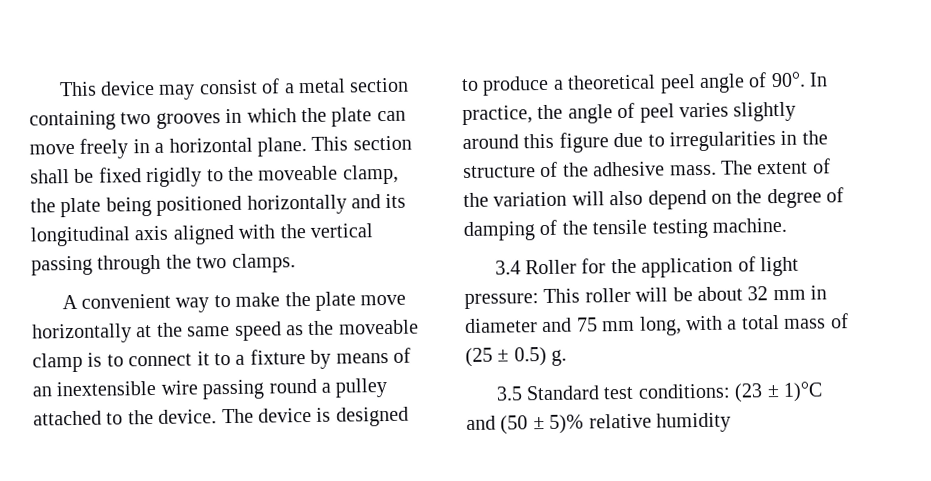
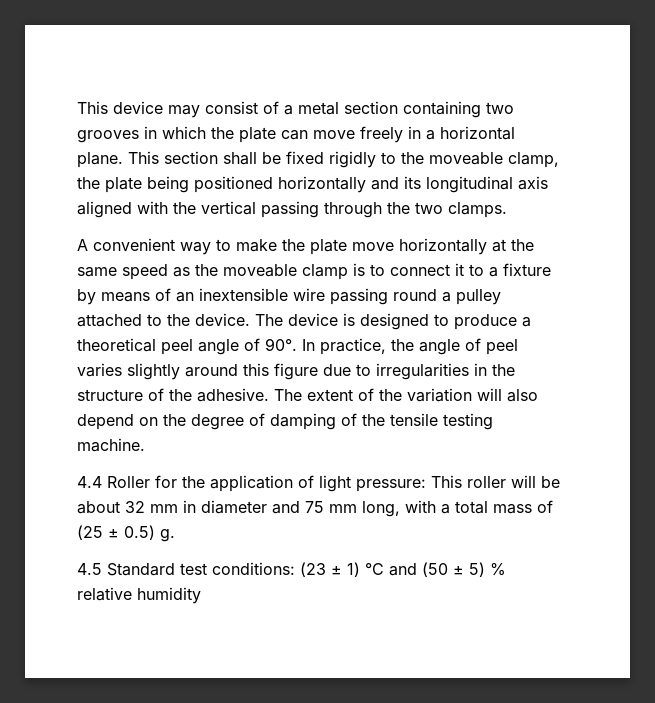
- In practice, the angle of peel varies slightly around this figure due to irregularities in the structure of the adhesive mass.
+ In practice, the angle of peel varies slightly around this figure due to irregularities in the structure of the adhesive.
- 3.4 Roller for the application of light pressure: This roller will be about 32 mm in diameter and 75 mm long, with a total mass of (25 ± 0.5) g.
+ 4.4 Roller for the application of light pressure: This roller will be about 32 mm in diameter and 75 mm long, with a total mass of (25 ± 0.5) g.
- 3.5 Standard test conditions: (23 ± 1)°C and (50 ± 5)% relative humidity
+ 4.5 Standard test conditions: (23 ± 1) °C and (50 ± 5) % relative humidity

